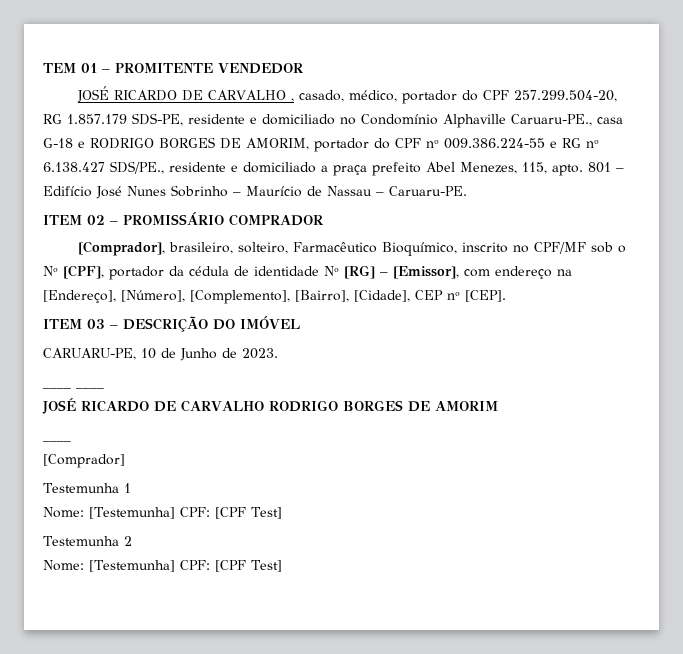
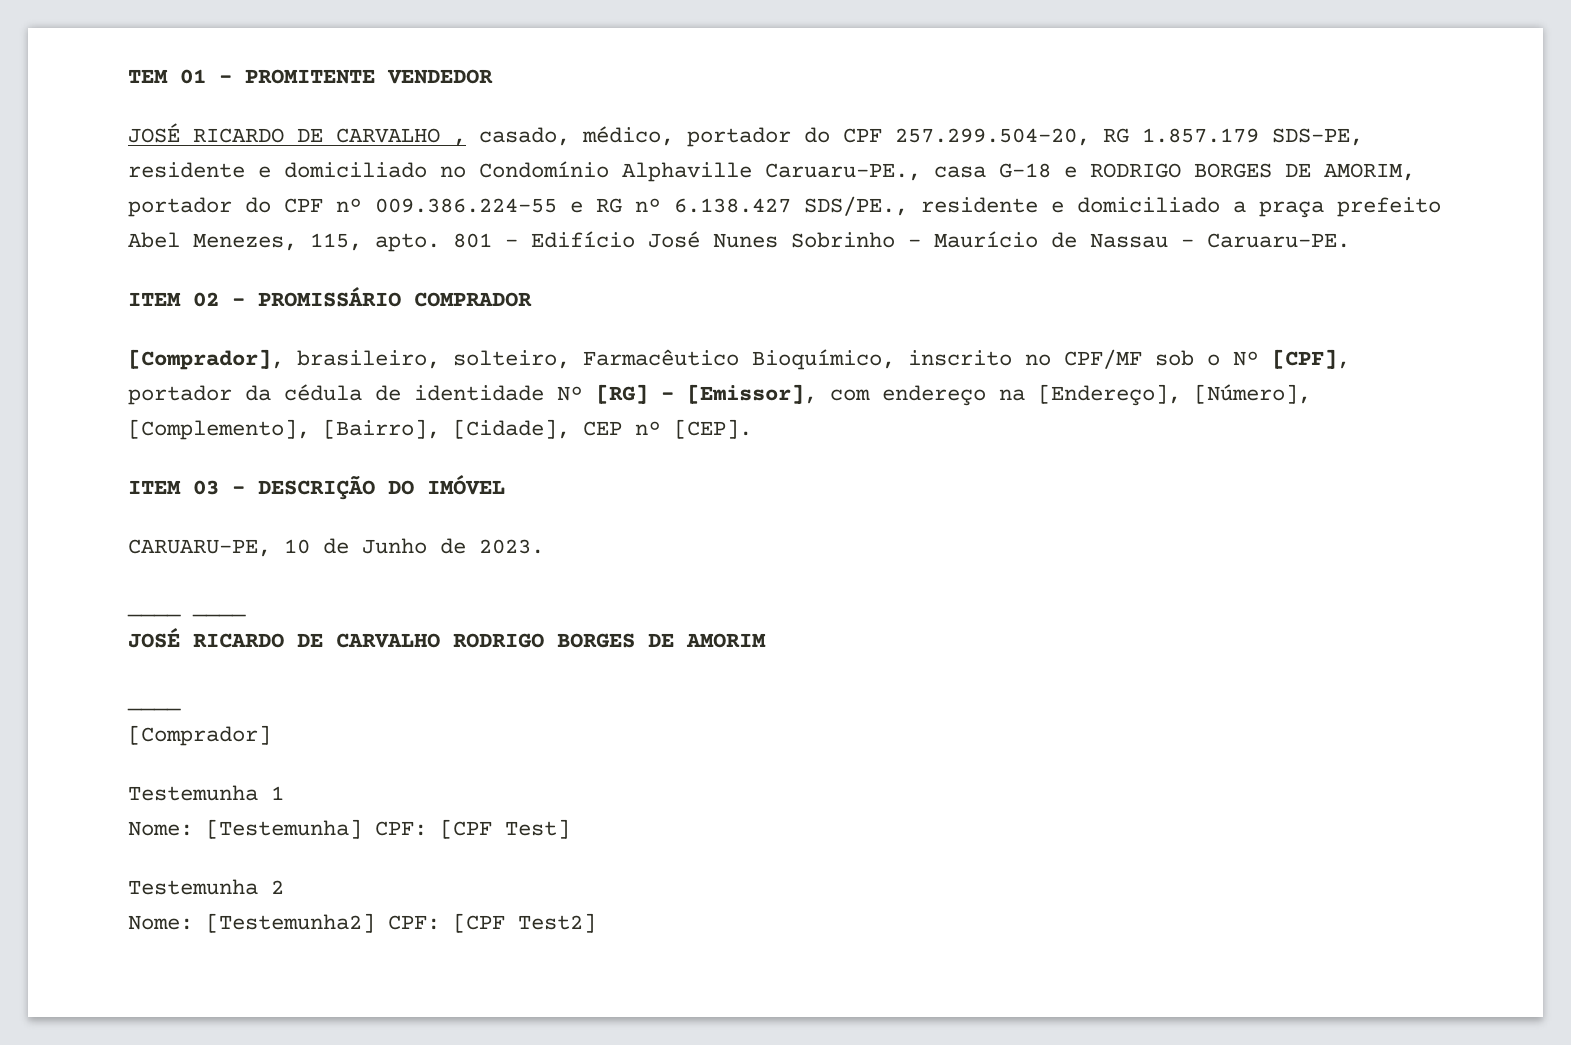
  Testemunha 2
- Nome: [Testemunha] CPF: [CPF Test]
+ Nome: [Testemunha2] CPF: [CPF Test2]

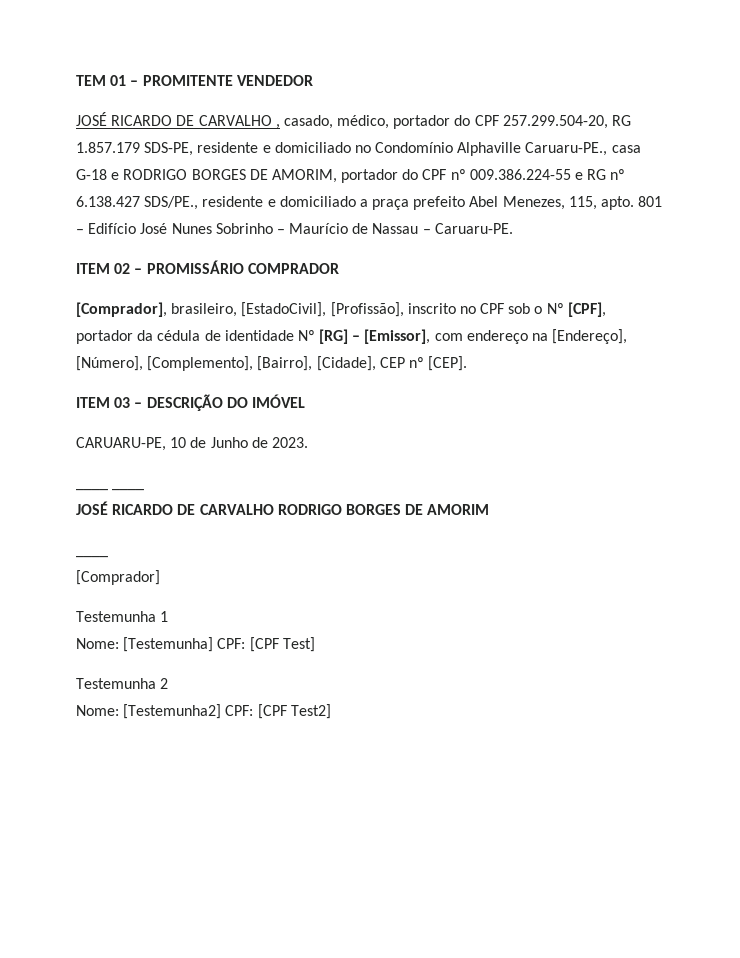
- [Comprador], brasileiro, solteiro, Farmacêutico Bioquímico, inscrito no CPF/MF sob o Nº [CPF], portador da cédula de identidade Nº [RG] – [Emissor], com endereço na [Endereço], [Número], [Complemento], [Bairro], [Cidade], CEP nº [CEP].
+ [Comprador], brasileiro, [EstadoCivil], [Profissão], inscrito no CPF sob o Nº [CPF], portador da cédula de identidade Nº [RG] – [Emissor], com endereço na [Endereço], [Número], [Complemento], [Bairro], [Cidade], CEP nº [CEP].

